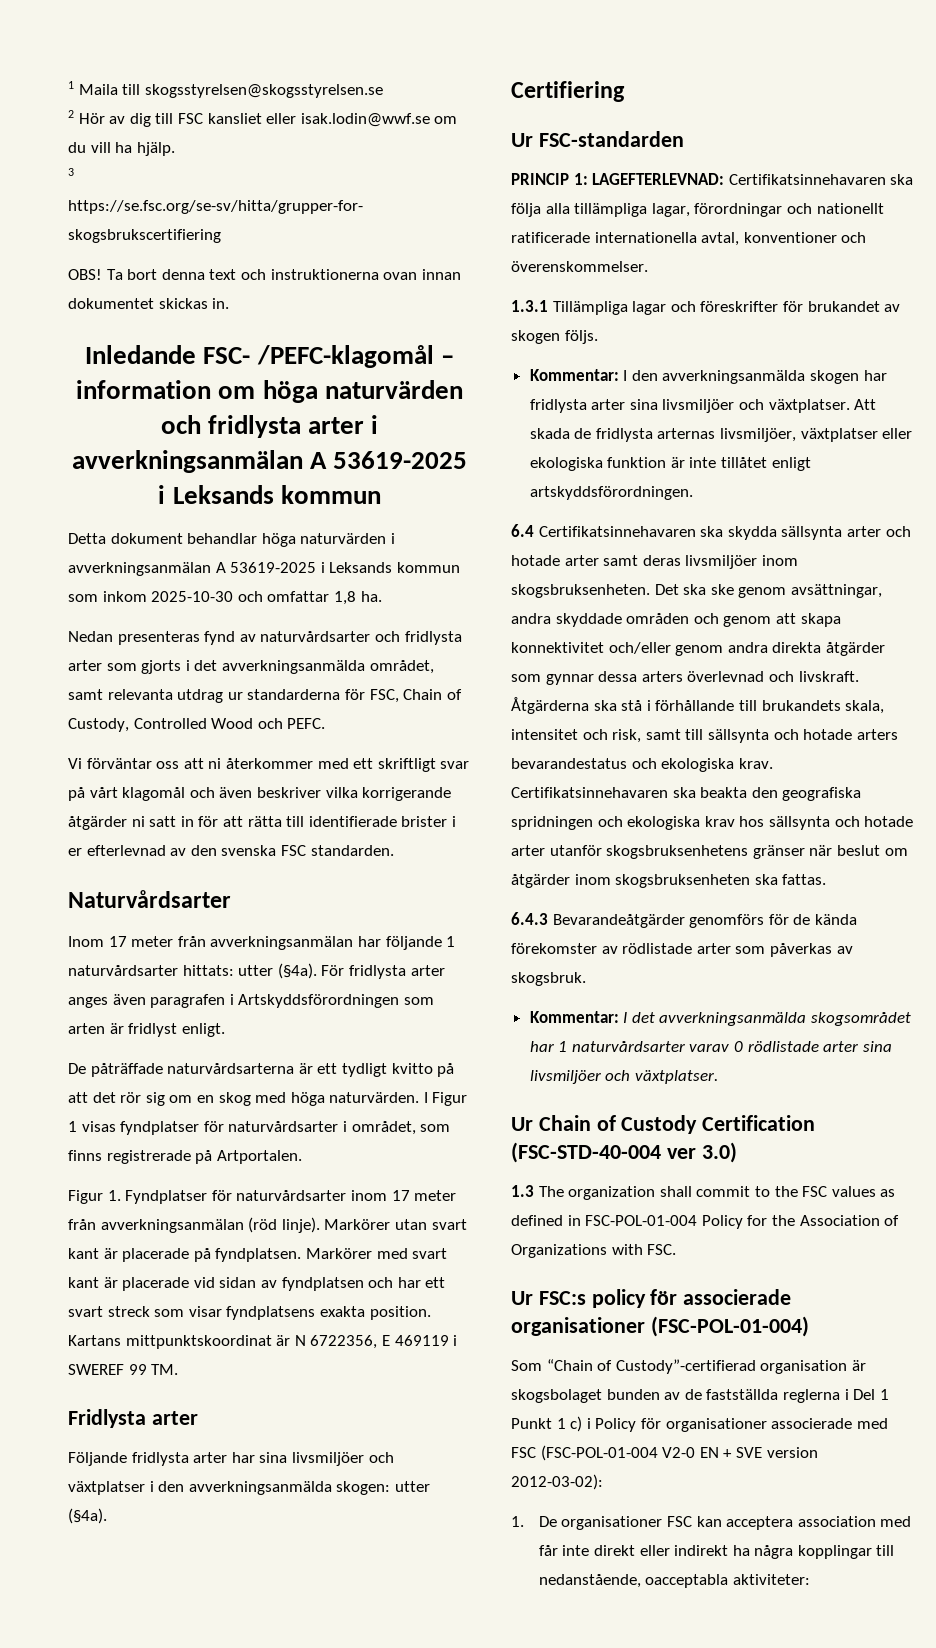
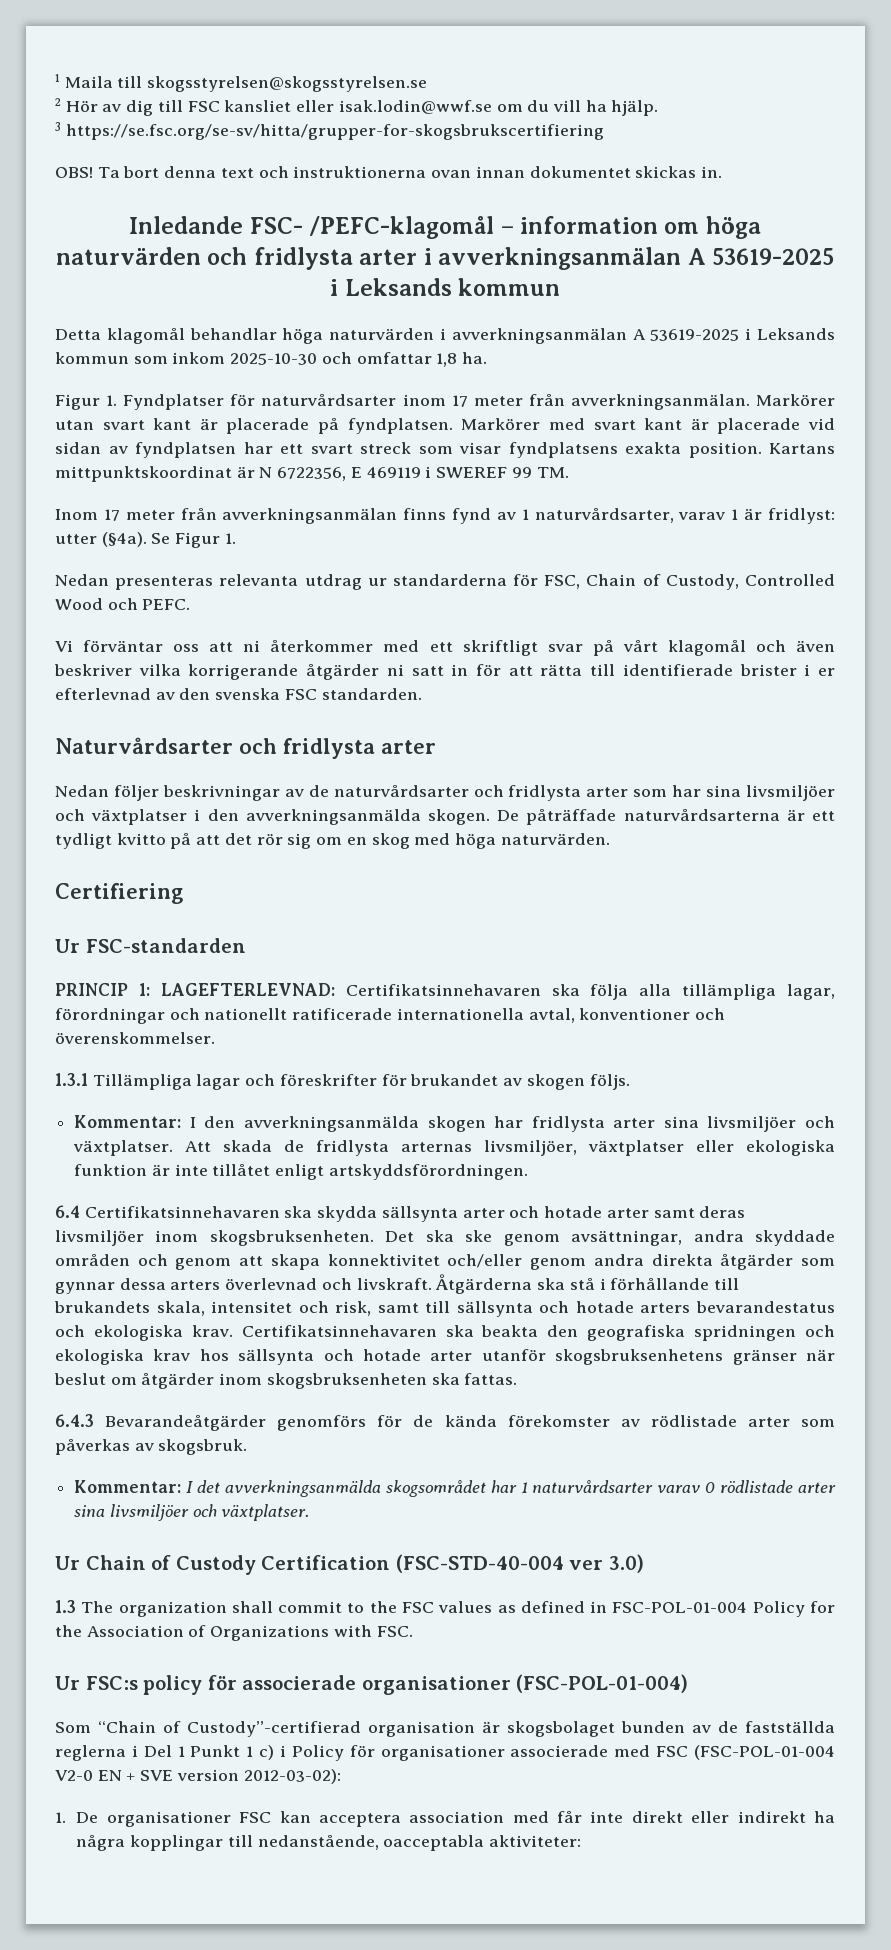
- Detta dokument behandlar höga naturvärden i avverkningsanmälan A 53619-2025 i Leksands kommun som inkom 2025-10-30 och omfattar 1,8 ha.
+ Detta klagomål behandlar höga naturvärden i avverkningsanmälan A 53619-2025 i Leksands kommun som inkom 2025-10-30 och omfattar 1,8 ha.
- Nedan presenteras fynd av naturvårdsarter och fridlysta arter som gjorts i det avverkningsanmälda området, samt relevanta utdrag ur standarderna för FSC, Chain of Custody, Controlled Wood och PEFC.
+ Figur 1. Fyndplatser för naturvårdsarter inom 17 meter från avverkningsanmälan. Markörer utan svart kant är placerade på fyndplatsen. Markörer med svart kant är placerade vid sidan av fyndplatsen har ett svart streck som visar fyndplatsens exakta position. Kartans mittpunktskoordinat är N 6722356, E 469119 i SWEREF 99 TM.
+ Inom 17 meter från avverkningsanmälan finns fynd av 1 naturvårdsarter, varav 1 är fridlyst: utter (§4a). Se Figur 1.
+ Nedan presenteras relevanta utdrag ur standarderna för FSC, Chain of Custody, Controlled Wood och PEFC.
- Naturvårdsarter
- Inom 17 meter från avverkningsanmälan har följande 1 naturvårdsarter hittats: utter (§4a). För fridlysta arter anges även paragrafen i Artskyddsförordningen som arten är fridlyst enligt.
- De påträffade naturvårdsarterna är ett tydligt kvitto på att det rör sig om en skog med höga naturvärden. I Figur 1 visas fyndplatser för naturvårdsarter i området, som finns registrerade på Artportalen.
- Figur 1. Fyndplatser för naturvårdsarter inom 17 meter från avverkningsanmälan (röd linje). Markörer utan svart kant är placerade på fyndplatsen. Markörer med svart kant är placerade vid sidan av fyndplatsen och har ett svart streck som visar fyndplatsens exakta position. Kartans mittpunktskoordinat är N 6722356, E 469119 i SWEREF 99 TM.
- Fridlysta arter
- Följande fridlysta arter har sina livsmiljöer och växtplatser i den avverkningsanmälda skogen: utter (§4a).
+ Naturvårdsarter och fridlysta arter
+ Nedan följer beskrivningar av de naturvårdsarter och fridlysta arter som har sina livsmiljöer och växtplatser i den avverkningsanmälda skogen. De påträffade naturvårdsarterna är ett tydligt kvitto på att det rör sig om en skog med höga naturvärden.

